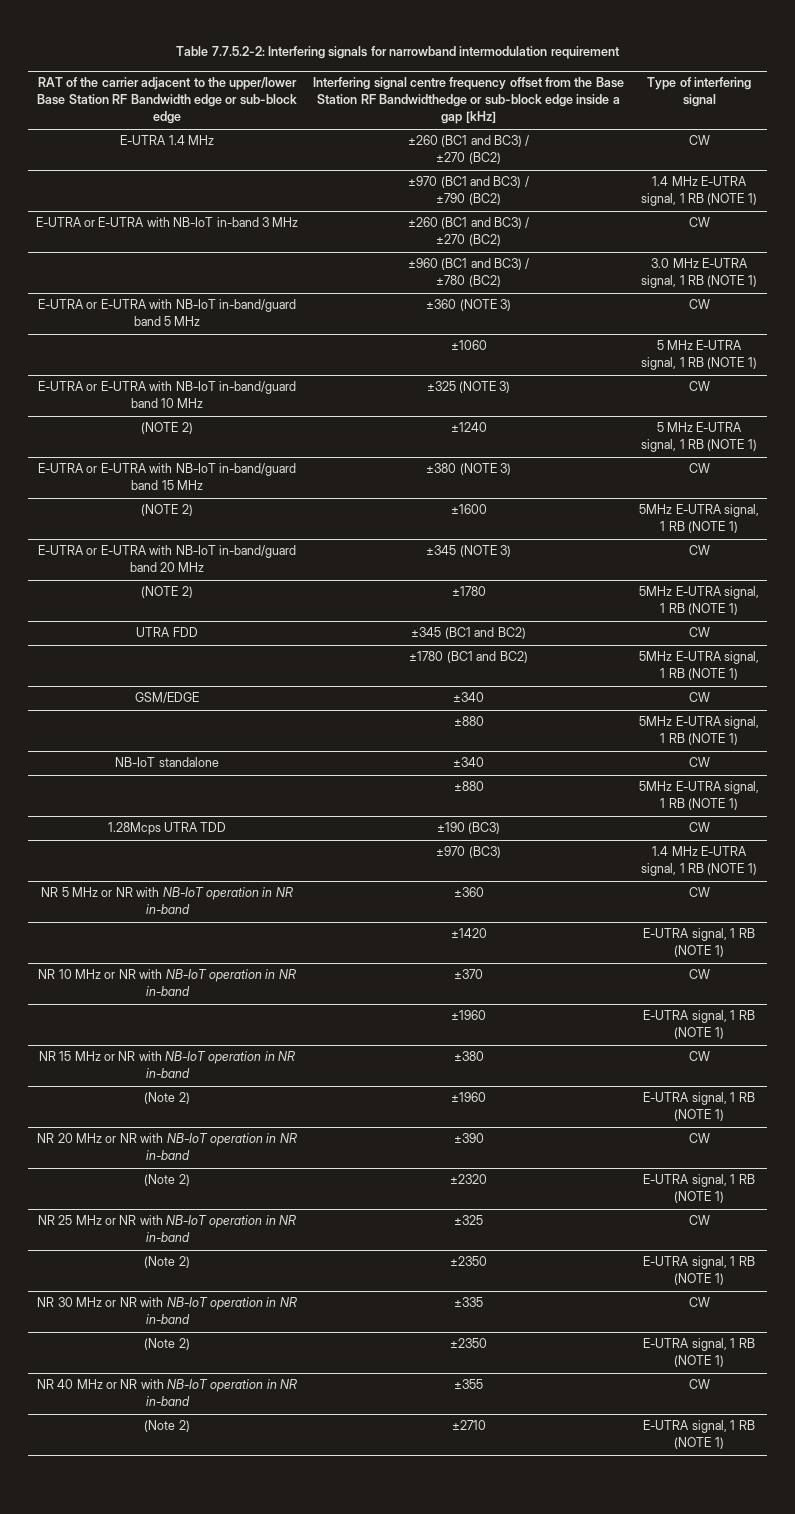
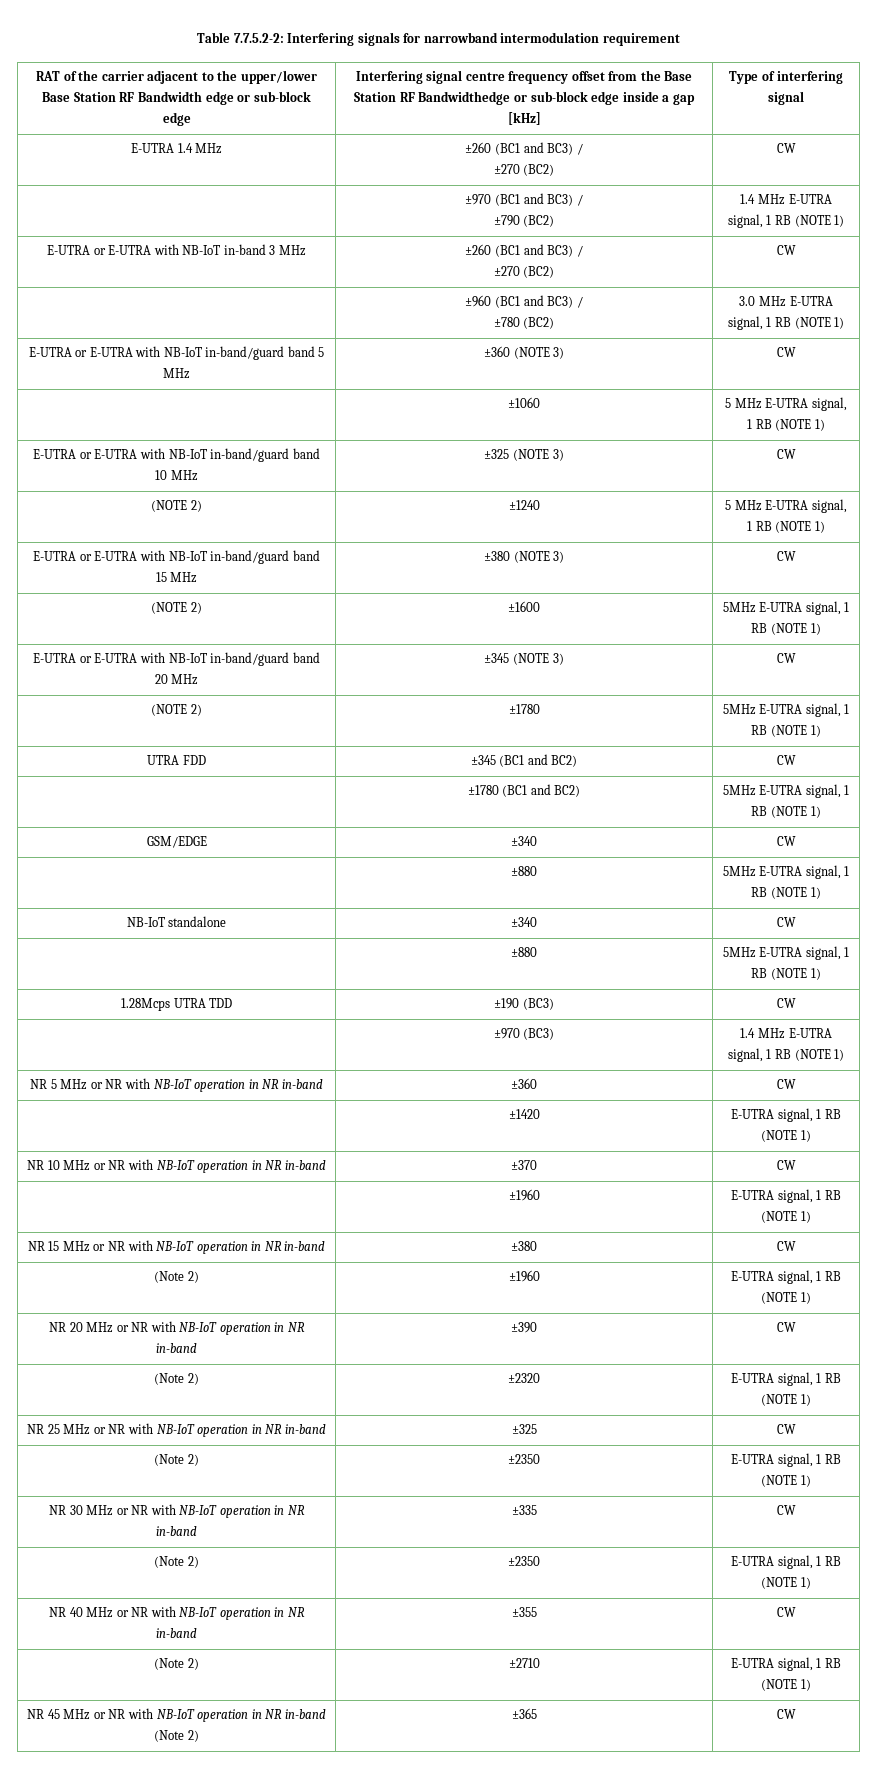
+ NR 45 MHz or NR with NB-IoT operation in NR in-band (Note 2) | ±365 | CW

